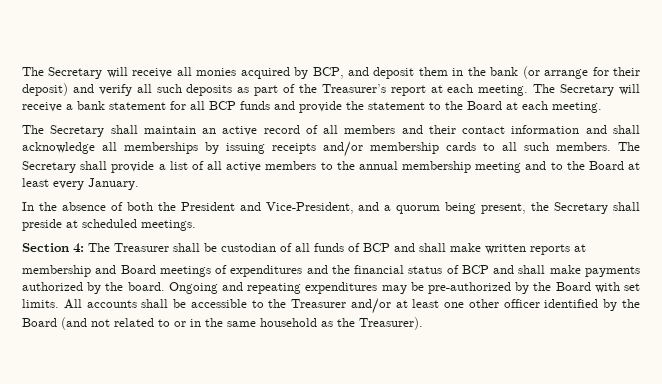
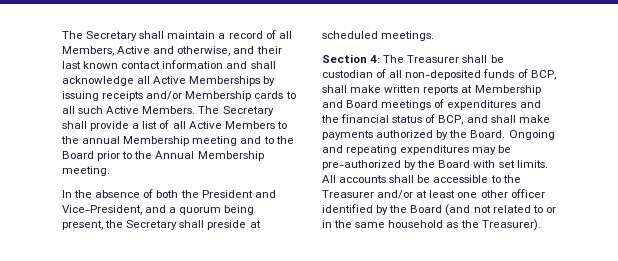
- The Secretary will receive all monies acquired by BCP, and deposit them in the bank (or arrange for their deposit) and verify all such deposits as part of the Treasurer’s report at each meeting. The Secretary will receive a bank statement for all BCP funds and provide the statement to the Board at each meeting.
- The Secretary shall maintain an active record of all members and their contact information and shall acknowledge all memberships by issuing receipts and/or membership cards to all such members.
+ The Secretary shall maintain a record of all Members, Active and otherwise, and their last known contact information and shall acknowledge all Active Memberships by issuing receipts and/or Membership cards to all such Active Members.
- The Secretary shall provide a list of all active members to the annual membership meeting and to the Board at least every January.
+ The Secretary shall provide a list of all Active Members to the annual Membership meeting and to the Board prior to the Annual Membership meeting.
- Section 4: The Treasurer shall be custodian of all funds of BCP and shall make written reports at
- membership and Board meetings of expenditures and the financial status of BCP and shall make payments authorized by the board.
+ Section 4: The Treasurer shall be custodian of all non-deposited funds of BCP, shall make written reports at Membership and Board meetings of expenditures and the financial status of BCP, and shall make payments authorized by the Board.

